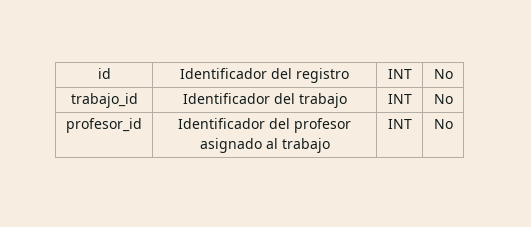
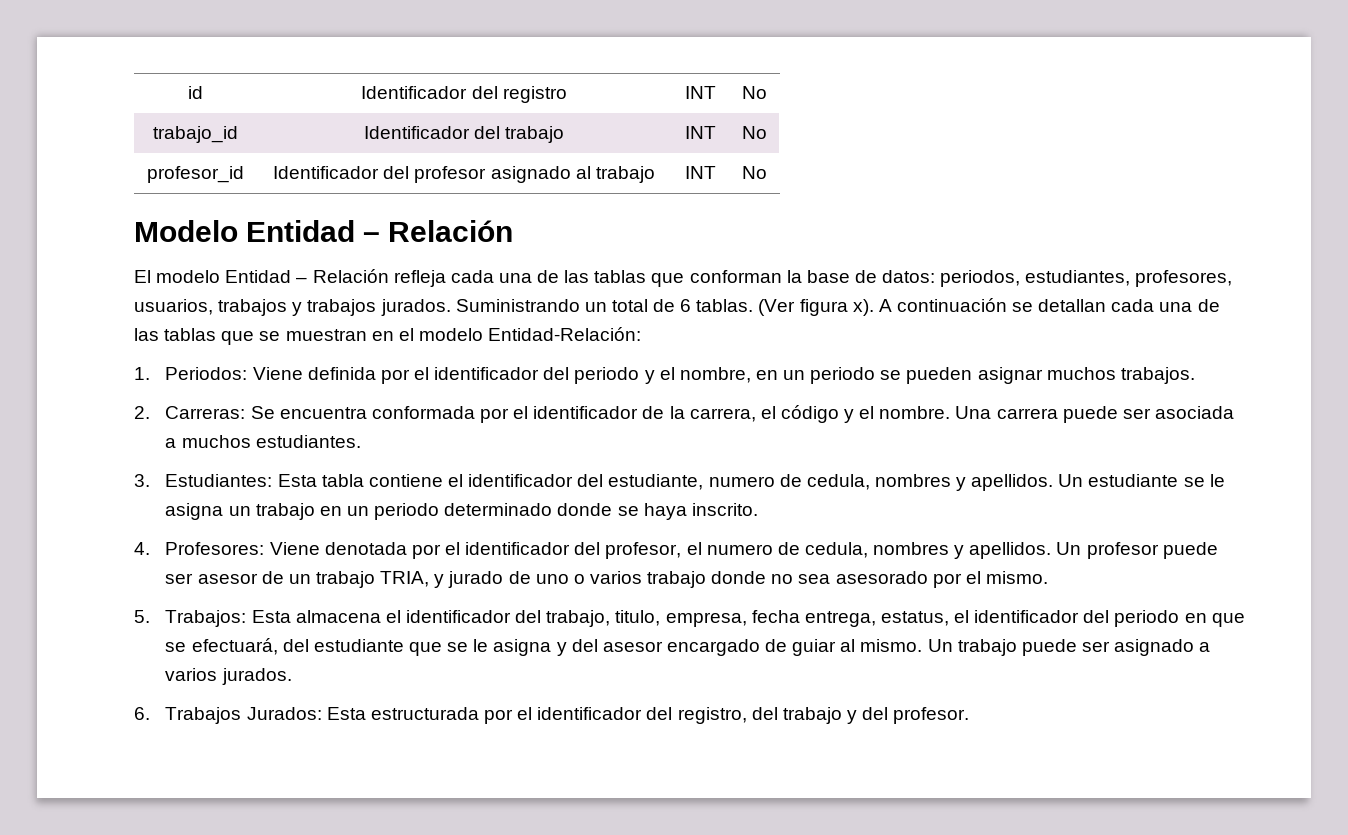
+ Modelo Entidad – Relación
+ El modelo Entidad – Relación refleja cada una de las tablas que conforman la base de datos: periodos, estudiantes, profesores, usuarios, trabajos y trabajos jurados. Suministrando un total de 6 tablas. (Ver figura x). A continuación se detallan cada una de las tablas que se muestran en el modelo Entidad-Relación:
+ 1. Periodos: Viene definida por el identificador del periodo y el nombre, en un periodo se pueden asignar muchos trabajos.
+ 2. Carreras: Se encuentra conformada por el identificador de la carrera, el código y el nombre. Una carrera puede ser asociada a muchos estudiantes.
+ 3. Estudiantes: Esta tabla contiene el identificador del estudiante, numero de cedula, nombres y apellidos. Un estudiante se le asigna un trabajo en un periodo determinado donde se haya inscrito.
+ 4. Profesores: Viene denotada por el identificador del profesor, el numero de cedula, nombres y apellidos. Un profesor puede ser asesor de un trabajo TRIA, y jurado de uno o varios trabajo donde no sea asesorado por el mismo.
+ 5. Trabajos: Esta almacena el identificador del trabajo, titulo, empresa, fecha entrega, estatus, el identificador del periodo en que se efectuará, del estudiante que se le asigna y del asesor encargado de guiar al mismo. Un trabajo puede ser asignado a varios jurados.
+ 6. Trabajos Jurados: Esta estructurada por el identificador del registro, del trabajo y del profesor.

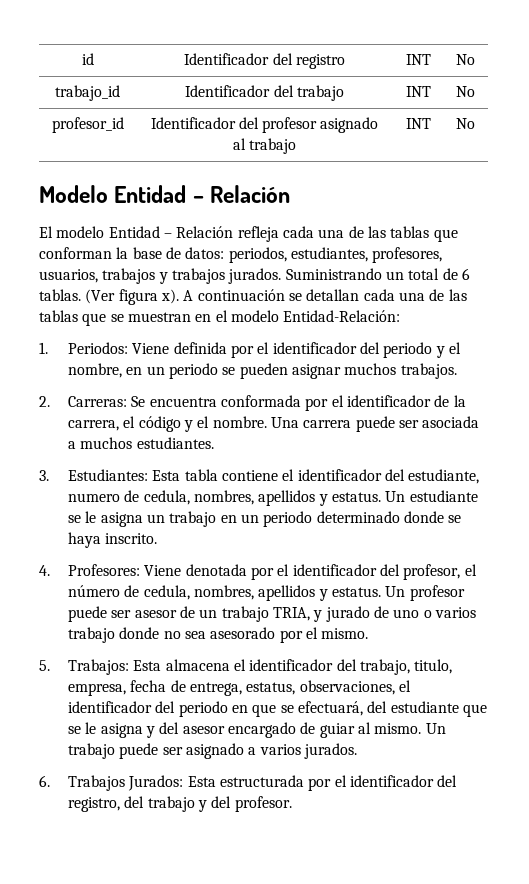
- 3. Estudiantes: Esta tabla contiene el identificador del estudiante, numero de cedula, nombres y apellidos.
+ 3. Estudiantes: Esta tabla contiene el identificador del estudiante, numero de cedula, nombres, apellidos y estatus.
- 4. Profesores: Viene denotada por el identificador del profesor, el numero de cedula, nombres y apellidos.
+ 4. Profesores: Viene denotada por el identificador del profesor, el número de cedula, nombres, apellidos y estatus.
- 5. Trabajos: Esta almacena el identificador del trabajo, titulo, empresa, fecha entrega, estatus, el identificador del periodo en que se efectuará, del estudiante que se le asigna y del asesor encargado de guiar al mismo.
+ 5. Trabajos: Esta almacena el identificador del trabajo, titulo, empresa, fecha de entrega, estatus, observaciones, el identificador del periodo en que se efectuará, del estudiante que se le asigna y del asesor encargado de guiar al mismo.

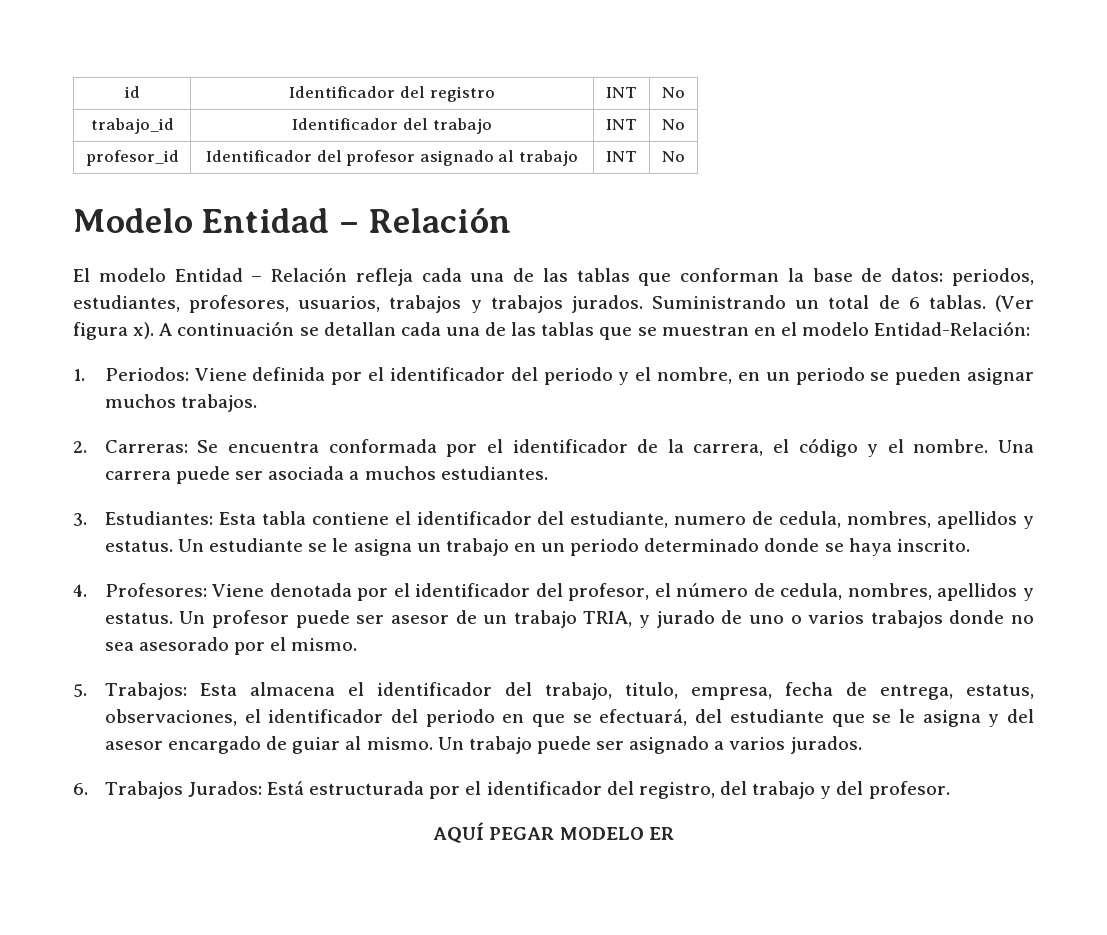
- Un profesor puede ser asesor de un trabajo TRIA, y jurado de uno o varios trabajo donde no sea asesorado por el mismo.
+ Un profesor puede ser asesor de un trabajo TRIA, y jurado de uno o varios trabajos donde no sea asesorado por el mismo.
- 6. Trabajos Jurados: Esta estructurada por el identificador del registro, del trabajo y del profesor.
+ 6. Trabajos Jurados: Está estructurada por el identificador del registro, del trabajo y del profesor.
+ AQUÍ PEGAR MODELO ER

